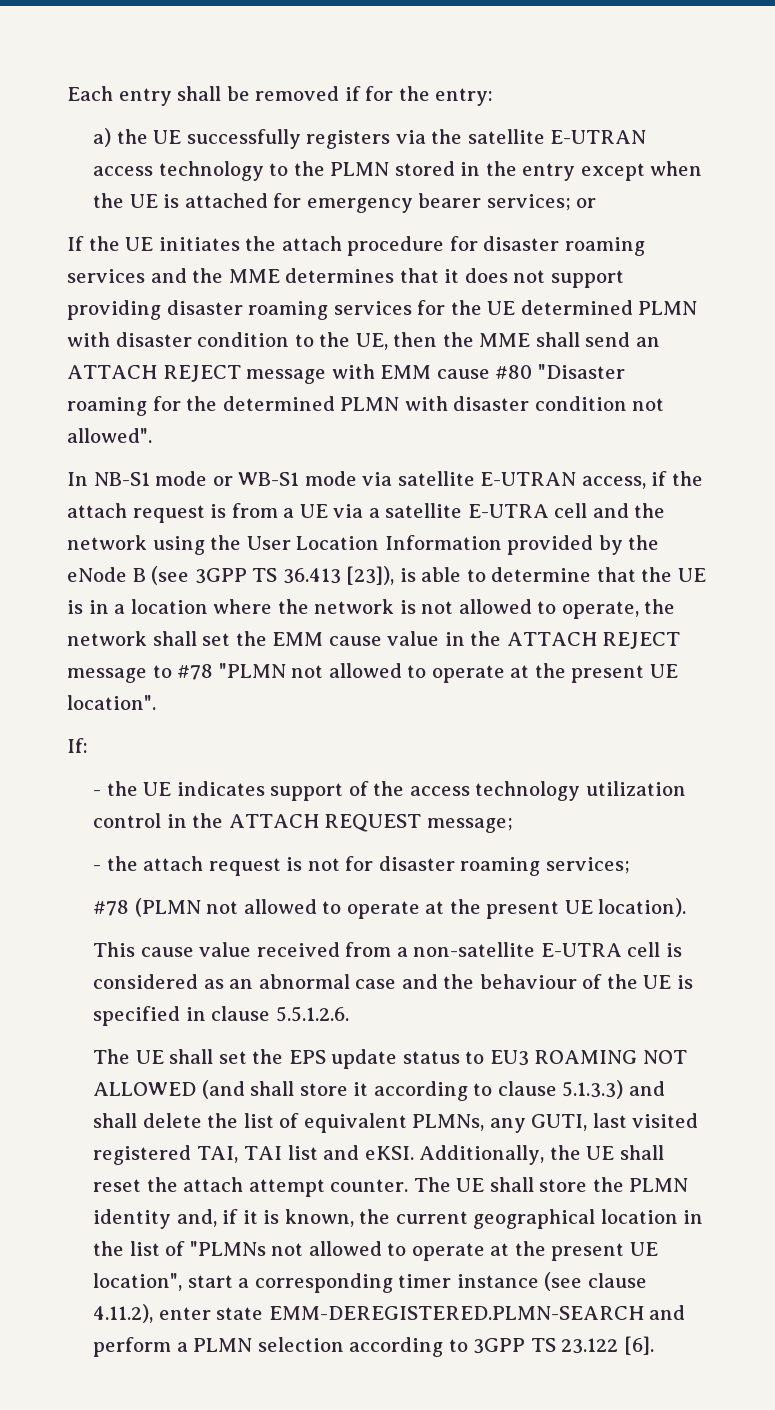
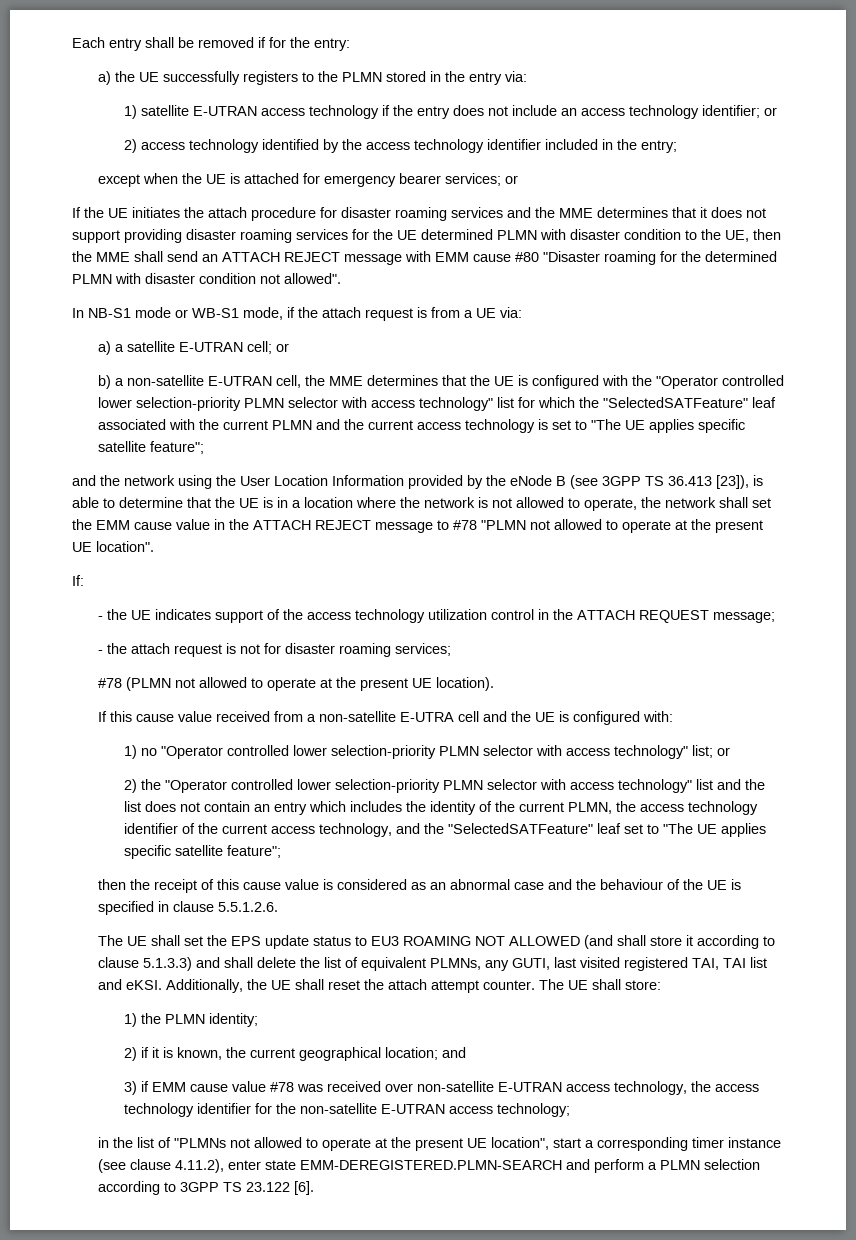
- a) the UE successfully registers via the satellite E-UTRAN access technology to the PLMN stored in the entry except when the UE is attached for emergency bearer services; or
+ a) the UE successfully registers to the PLMN stored in the entry via:
+ 1) satellite E-UTRAN access technology if the entry does not include an access technology identifier; or
+ 2) access technology identified by the access technology identifier included in the entry;
+ except when the UE is attached for emergency bearer services; or
- In NB-S1 mode or WB-S1 mode via satellite E-UTRAN access, if the attach request is from a UE via a satellite E-UTRA cell and the network using the User Location Information provided by the eNode B (see 3GPP TS 36.413 [23]), is able to determine that the UE is in a location where the network is not allowed to operate, the network shall set the EMM cause value in the ATTACH REJECT message to #78 "PLMN not allowed to operate at the present UE location".
+ In NB-S1 mode or WB-S1 mode, if the attach request is from a UE via:
+ a) a satellite E-UTRAN cell; or
+ b) a non-satellite E-UTRAN cell, the MME determines that the UE is configured with the "Operator controlled lower selection-priority PLMN selector with access technology" list for which the "SelectedSATFeature" leaf associated with the current PLMN and the current access technology is set to "The UE applies specific satellite feature";
+ and the network using the User Location Information provided by the eNode B (see 3GPP TS 36.413 [23]), is able to determine that the UE is in a location where the network is not allowed to operate, the network shall set the EMM cause value in the ATTACH REJECT message to #78 "PLMN not allowed to operate at the present UE location".
- This cause value received from a non-satellite E-UTRA cell is considered as an abnormal case and the behaviour of the UE is specified in clause 5.5.1.2.6.
+ If this cause value received from a non-satellite E-UTRA cell and the UE is configured with:
+ 1) no "Operator controlled lower selection-priority PLMN selector with access technology" list; or
+ 2) the "Operator controlled lower selection-priority PLMN selector with access technology" list and the list does not contain an entry which includes the identity of the current PLMN, the access technology identifier of the current access technology, and the "SelectedSATFeature" leaf set to "The UE applies specific satellite feature";
+ then the receipt of this cause value is considered as an abnormal case and the behaviour of the UE is specified in clause 5.5.1.2.6.
- The UE shall store the PLMN identity and, if it is known, the current geographical location in the list of "PLMNs not allowed to operate at the present UE location", start a corresponding timer instance (see clause 4.11.2), enter state EMM-DEREGISTERED.PLMN-SEARCH and perform a PLMN selection according to 3GPP TS 23.122 [6].
+ The UE shall store:
+ 1) the PLMN identity;
+ 2) if it is known, the current geographical location; and
+ 3) if EMM cause value #78 was received over non-satellite E-UTRAN access technology, the access technology identifier for the non-satellite E-UTRAN access technology;
+ in the list of "PLMNs not allowed to operate at the present UE location", start a corresponding timer instance (see clause 4.11.2), enter state EMM-DEREGISTERED.PLMN-SEARCH and perform a PLMN selection according to 3GPP TS 23.122 [6].

